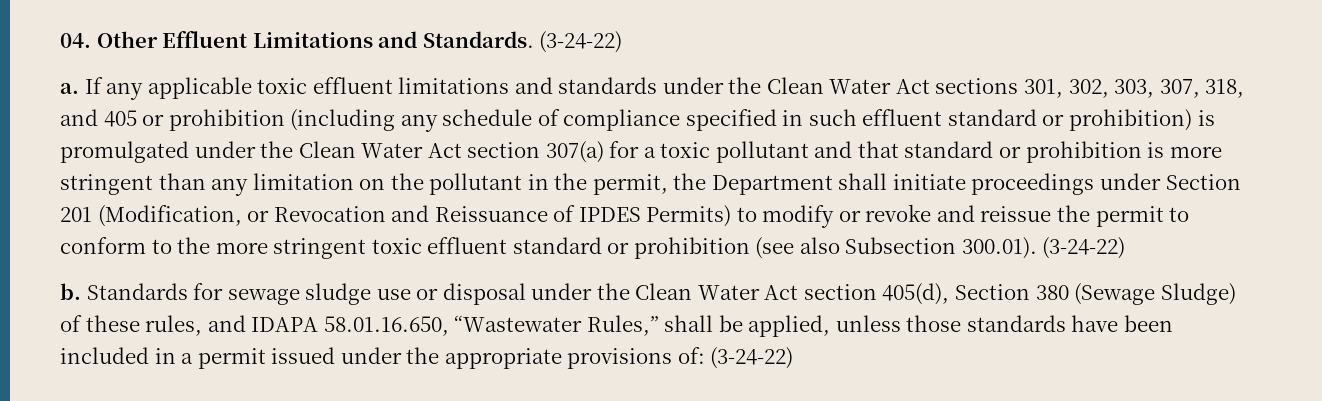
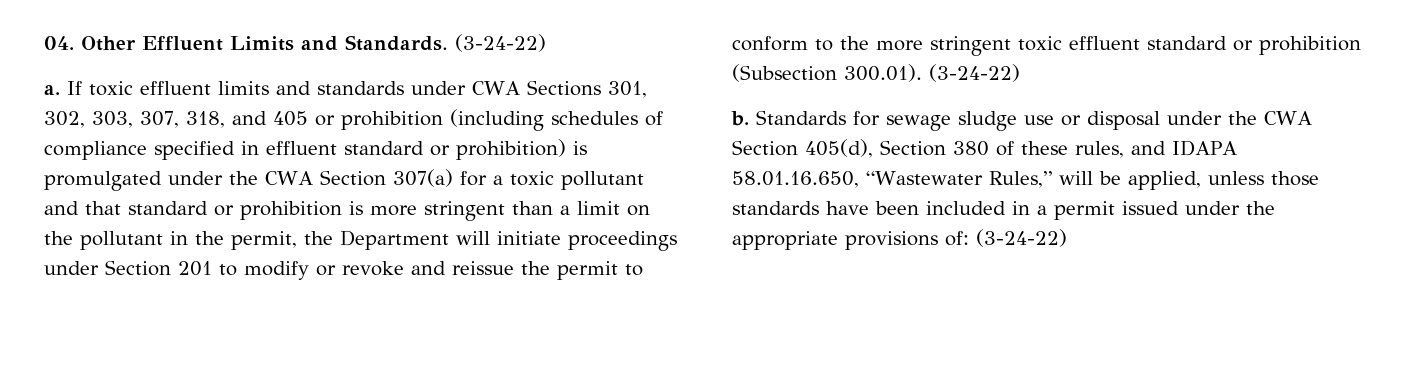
- 04. Other Effluent Limitations and Standards.
+ 04. Other Effluent Limits and Standards.
- If any applicable toxic effluent limitations and standards under the Clean Water Act sections 301, 302, 303, 307, 318, and 405 or prohibition (including any schedule of compliance specified in such effluent standard or prohibition) is promulgated under the Clean Water Act section 307(a) for a toxic pollutant and that standard or prohibition is more stringent than any limitation on the pollutant in the permit, the Department shall initiate proceedings under Section 201 (Modification, or Revocation and Reissuance of IPDES Permits) to modify or revoke and reissue the permit to conform to the more stringent toxic effluent standard or prohibition (see also Subsection 300.01). (3-24-22)
+ If toxic effluent limits and standards under CWA Sections 301, 302, 303, 307, 318, and 405 or prohibition (including schedules of compliance specified in effluent standard or prohibition) is promulgated under the CWA Section 307(a) for a toxic pollutant and that standard or prohibition is more stringent than a limit on the pollutant in the permit, the Department will initiate proceedings under Section 201 to modify or revoke and reissue the permit to conform to the more stringent toxic effluent standard or prohibition (Subsection 300.01). (3-24-22)
- Standards for sewage sludge use or disposal under the Clean Water Act section 405(d), Section 380 (Sewage Sludge) of these rules, and IDAPA 58.01.16.650, “Wastewater Rules,” shall be applied, unless those standards have been included in a permit issued under the appropriate provisions of: (3-24-22)
+ Standards for sewage sludge use or disposal under the CWA Section 405(d), Section 380 of these rules, and IDAPA 58.01.16.650, “Wastewater Rules,” will be applied, unless those standards have been included in a permit issued under the appropriate provisions of: (3-24-22)

